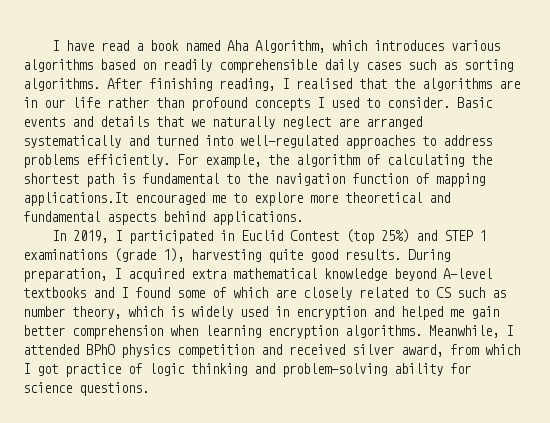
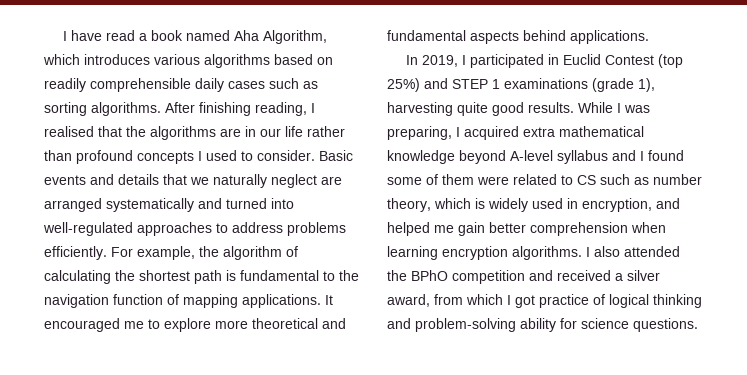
- For example, the algorithm of calculating the shortest path is fundamental to the navigation function of mapping applications.It encouraged me to explore more theoretical and fundamental aspects behind applications.
+ For example, the algorithm of calculating the shortest path is fundamental to the navigation function of mapping applications. It encouraged me to explore more theoretical and fundamental aspects behind applications.
- During preparation, I acquired extra mathematical knowledge beyond A-level textbooks and I found some of which are closely related to CS such as number theory, which is widely used in encryption and helped me gain better comprehension when learning encryption algorithms.
+ While I was preparing, I acquired extra mathematical knowledge beyond A-level syllabus and I found some of them were related to CS such as number theory, which is widely used in encryption, and helped me gain better comprehension when learning encryption algorithms.
- Meanwhile, I attended BPhO physics competition and received silver award, from which I got practice of logic thinking and problem-solving ability for science questions.
+ I also attended the BPhO competition and received a silver award, from which I got practice of logical thinking and problem-solving ability for science questions.

